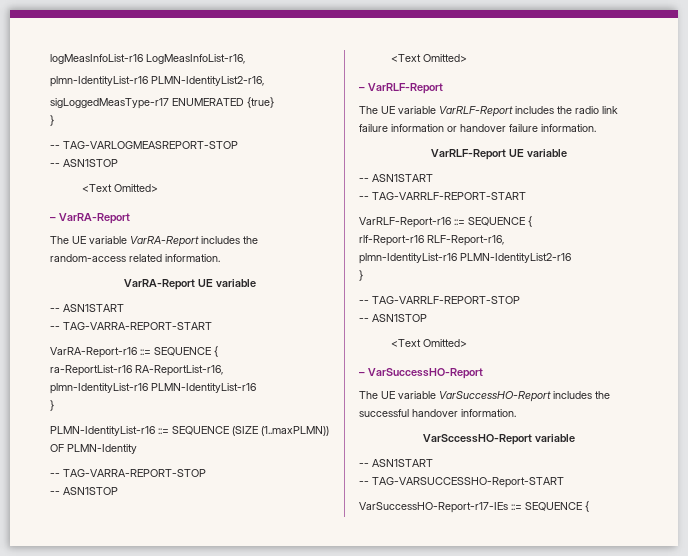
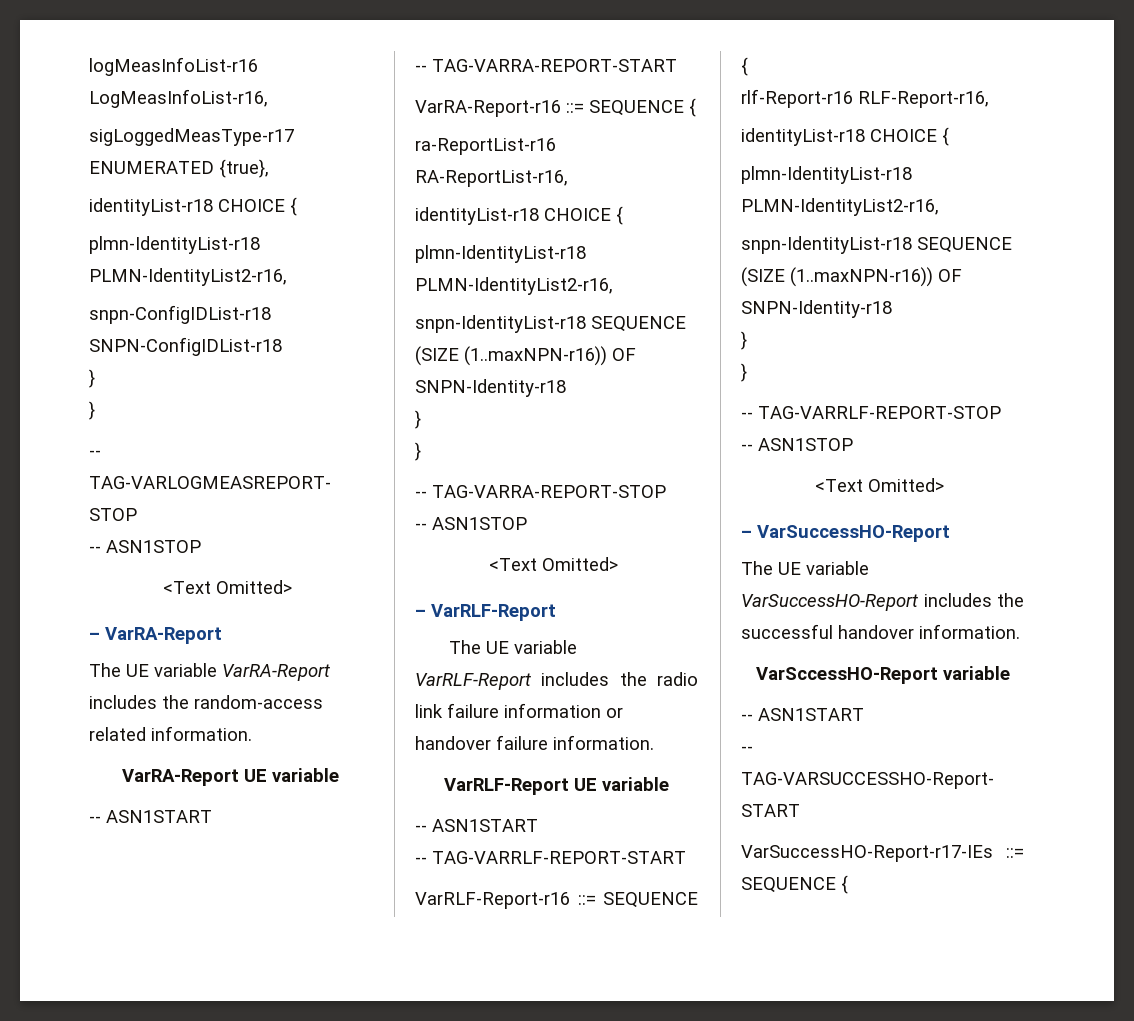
- plmn-IdentityList-r16 PLMN-IdentityList2-r16,
- sigLoggedMeasType-r17 ENUMERATED {true}
+ sigLoggedMeasType-r17 ENUMERATED {true},
+ identityList-r18 CHOICE {
+ plmn-IdentityList-r18 PLMN-IdentityList2-r16,
+ snpn-ConfigIDList-r18 SNPN-ConfigIDList-r18
+ }
  ra-ReportList-r16 RA-ReportList-r16,
- plmn-IdentityList-r16 PLMN-IdentityList-r16
+ identityList-r18 CHOICE {
+ plmn-IdentityList-r18 PLMN-IdentityList2-r16,
+ snpn-IdentityList-r18 SEQUENCE (SIZE (1..maxNPN-r16)) OF SNPN-Identity-r18
  }
- PLMN-IdentityList-r16 ::= SEQUENCE (SIZE (1..maxPLMN)) OF PLMN-Identity
+ }
  rlf-Report-r16 RLF-Report-r16,
- plmn-IdentityList-r16 PLMN-IdentityList2-r16
+ identityList-r18 CHOICE {
+ plmn-IdentityList-r18 PLMN-IdentityList2-r16,
+ snpn-IdentityList-r18 SEQUENCE (SIZE (1..maxNPN-r16)) OF SNPN-Identity-r18
+ }

